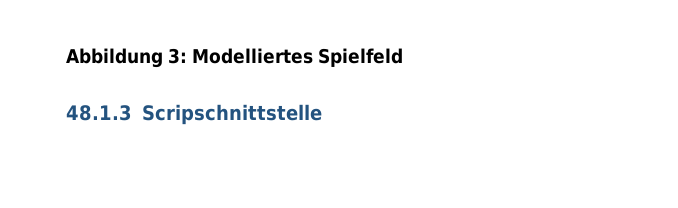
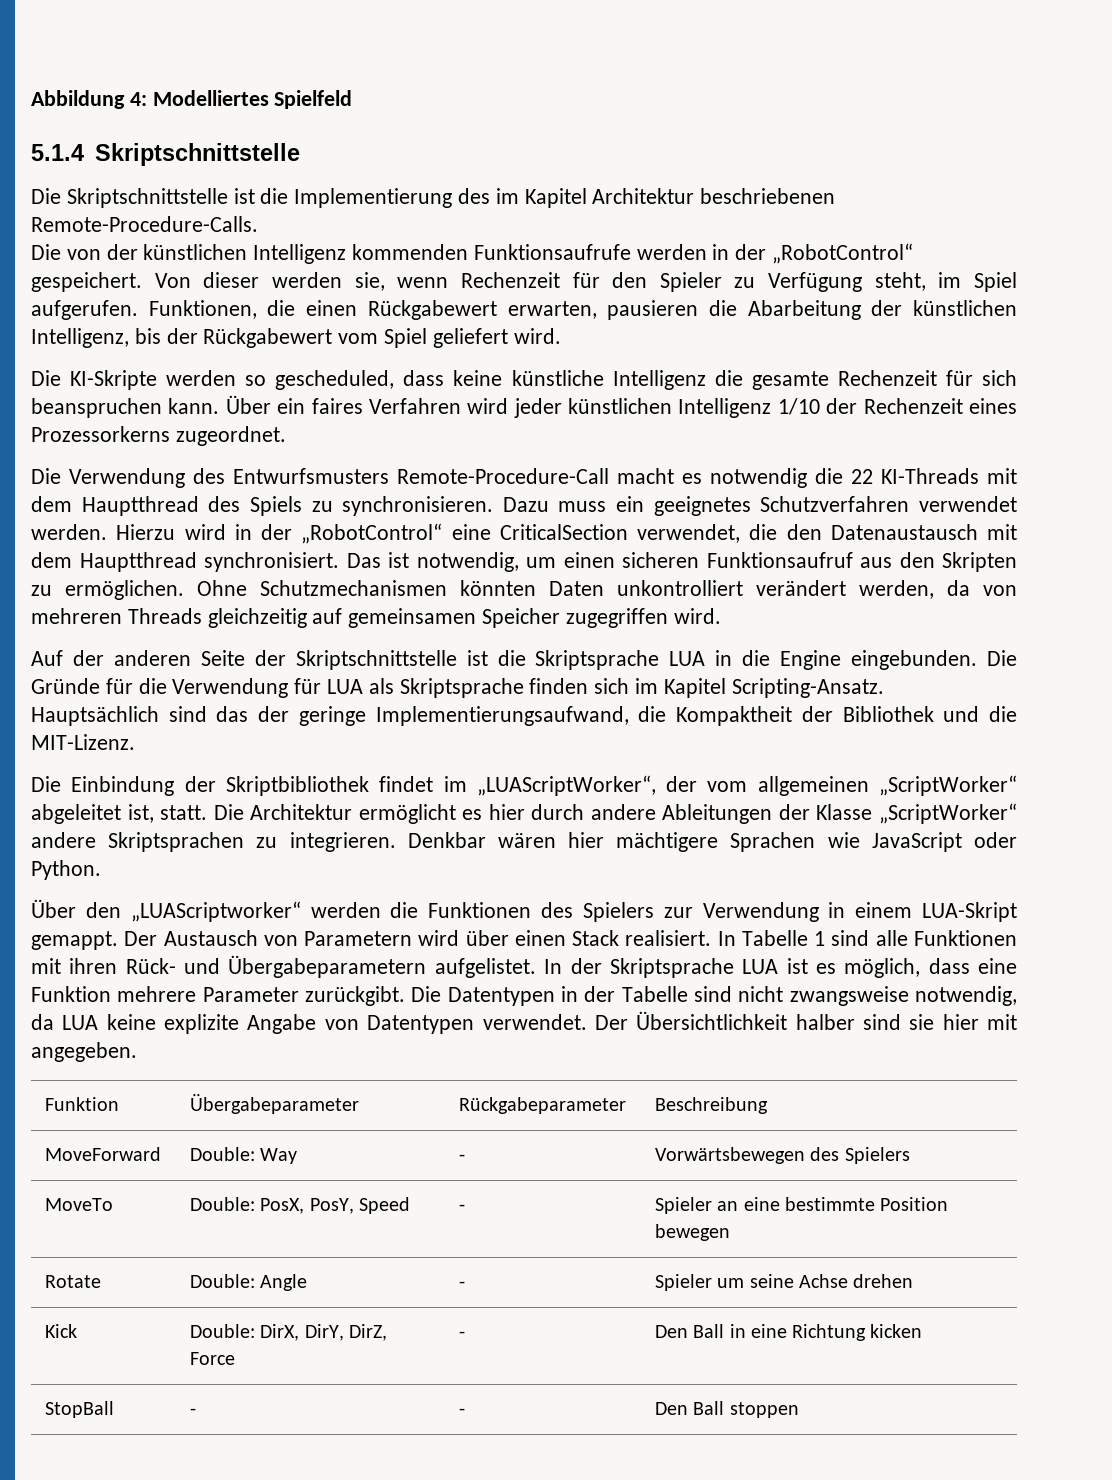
- Abbildung 3: Modelliertes Spielfeld
+ Abbildung 4: Modelliertes Spielfeld
- 48.1.3 Scripschnittstelle
+ 5.1.4 Skriptschnittstelle
+ Die Skriptschnittstelle ist die Implementierung des im Kapitel Architektur beschriebenen Remote-Procedure-Calls.
+ Die von der künstlichen Intelligenz kommenden Funktionsaufrufe werden in der „RobotControl“ gespeichert. Von dieser werden sie, wenn Rechenzeit für den Spieler zu Verfügung steht, im Spiel aufgerufen. Funktionen, die einen Rückgabewert erwarten, pausieren die Abarbeitung der künstlichen Intelligenz, bis der Rückgabewert vom Spiel geliefert wird.
+ Die KI-Skripte werden so gescheduled, dass keine künstliche Intelligenz die gesamte Rechenzeit für sich beanspruchen kann. Über ein faires Verfahren wird jeder künstlichen Intelligenz 1/10 der Rechenzeit eines Prozessorkerns zugeordnet.
+ Die Verwendung des Entwurfsmusters Remote-Procedure-Call macht es notwendig die 22 KI-Threads mit dem Hauptthread des Spiels zu synchronisieren. Dazu muss ein geeignetes Schutzverfahren verwendet werden. Hierzu wird in der „RobotControl“ eine CriticalSection verwendet, die den Datenaustausch mit dem Hauptthread synchronisiert. Das ist notwendig, um einen sicheren Funktionsaufruf aus den Skripten zu ermöglichen. Ohne Schutzmechanismen könnten Daten unkontrolliert verändert werden, da von mehreren Threads gleichzeitig auf gemeinsamen Speicher zugegriffen wird.
+ Auf der anderen Seite der Skriptschnittstelle ist die Skriptsprache LUA in die Engine eingebunden. Die Gründe für die Verwendung für LUA als Skriptsprache finden sich im Kapitel Scripting-Ansatz. Hauptsächlich sind das der geringe Implementierungsaufwand, die Kompaktheit der Bibliothek und die MIT-Lizenz.
+ Die Einbindung der Skriptbibliothek findet im „LUAScriptWorker“, der vom allgemeinen „ScriptWorker“ abgeleitet ist, statt. Die Architektur ermöglicht es hier durch andere Ableitungen der Klasse „ScriptWorker“ andere Skriptsprachen zu integrieren. Denkbar wären hier mächtigere Sprachen wie JavaScript oder Python.
+ Über den „LUAScriptworker“ werden die Funktionen des Spielers zur Verwendung in einem LUA-Skript gemappt. Der Austausch von Parametern wird über einen Stack realisiert. In Tabelle 1 sind alle Funktionen mit ihren Rück- und Übergabeparametern aufgelistet. In der Skriptsprache LUA ist es möglich, dass eine Funktion mehrere Parameter zurückgibt. Die Datentypen in der Tabelle sind nicht zwangsweise notwendig, da LUA keine explizite Angabe von Datentypen verwendet. Der Übersichtlichkeit halber sind sie hier mit angegeben.
+ Funktion | Übergabeparameter | Rückgabeparameter | Beschreibung
+ MoveForward | Double: Way | - | Vorwärtsbewegen des Spielers
+ MoveTo | Double: PosX, PosY, Speed | - | Spieler an eine bestimmte Position bewegen
+ Rotate | Double: Angle | - | Spieler um seine Achse drehen
+ Kick | Double: DirX, DirY, DirZ, Force | - | Den Ball in eine Richtung kicken
+ StopBall | - | - | Den Ball stoppen

